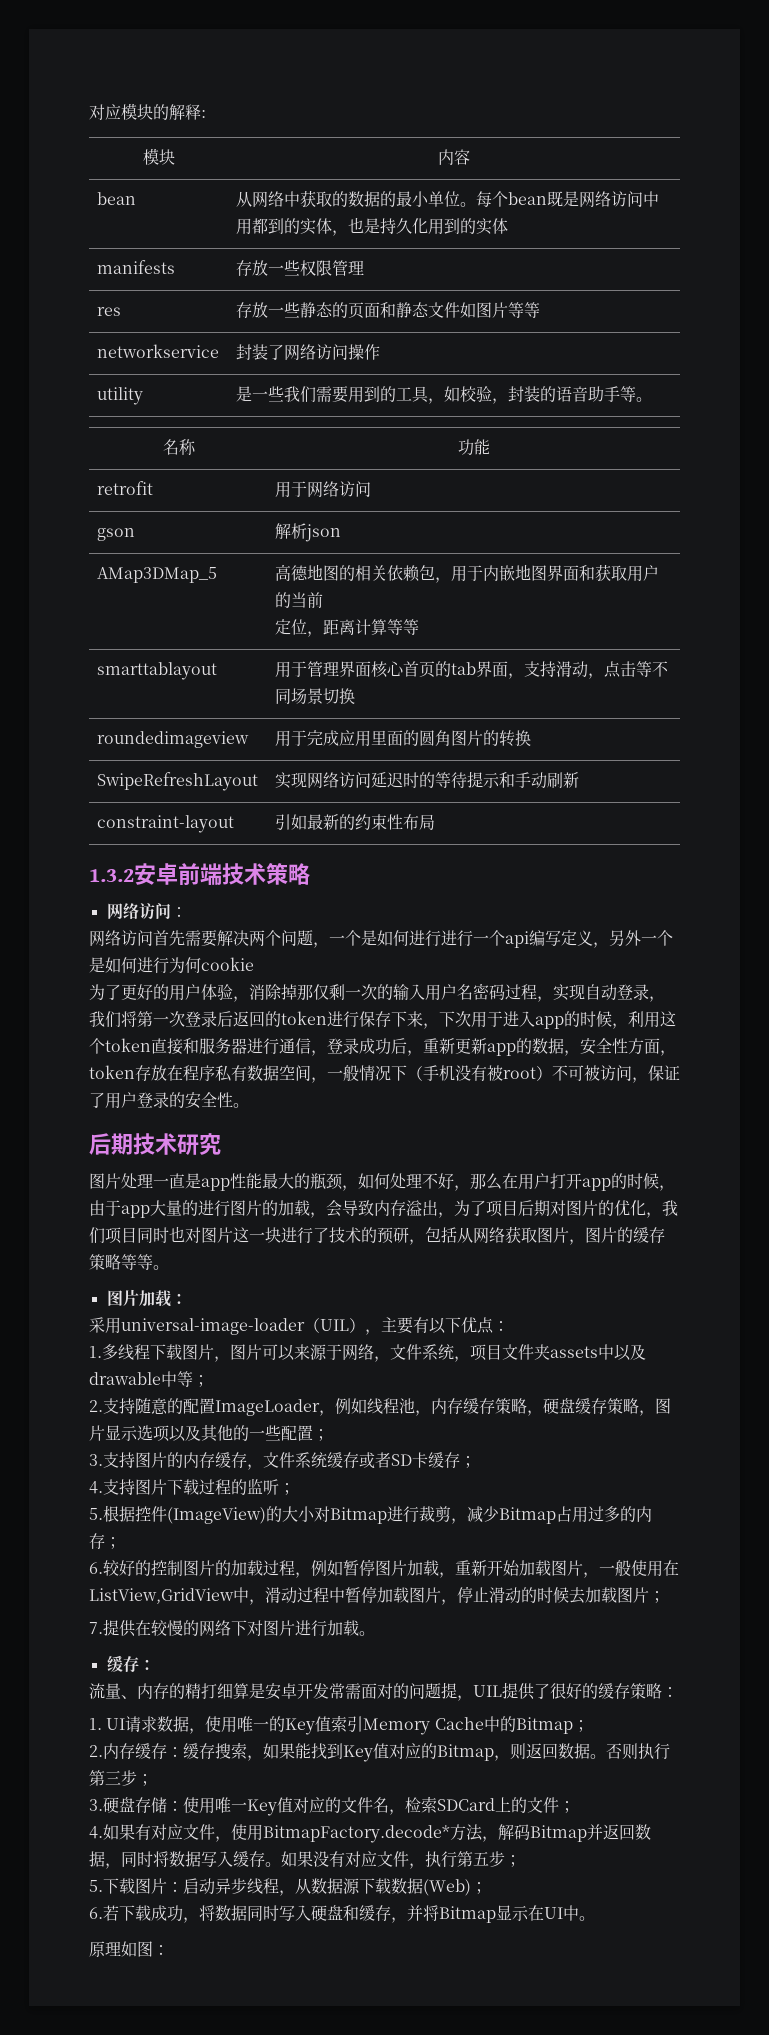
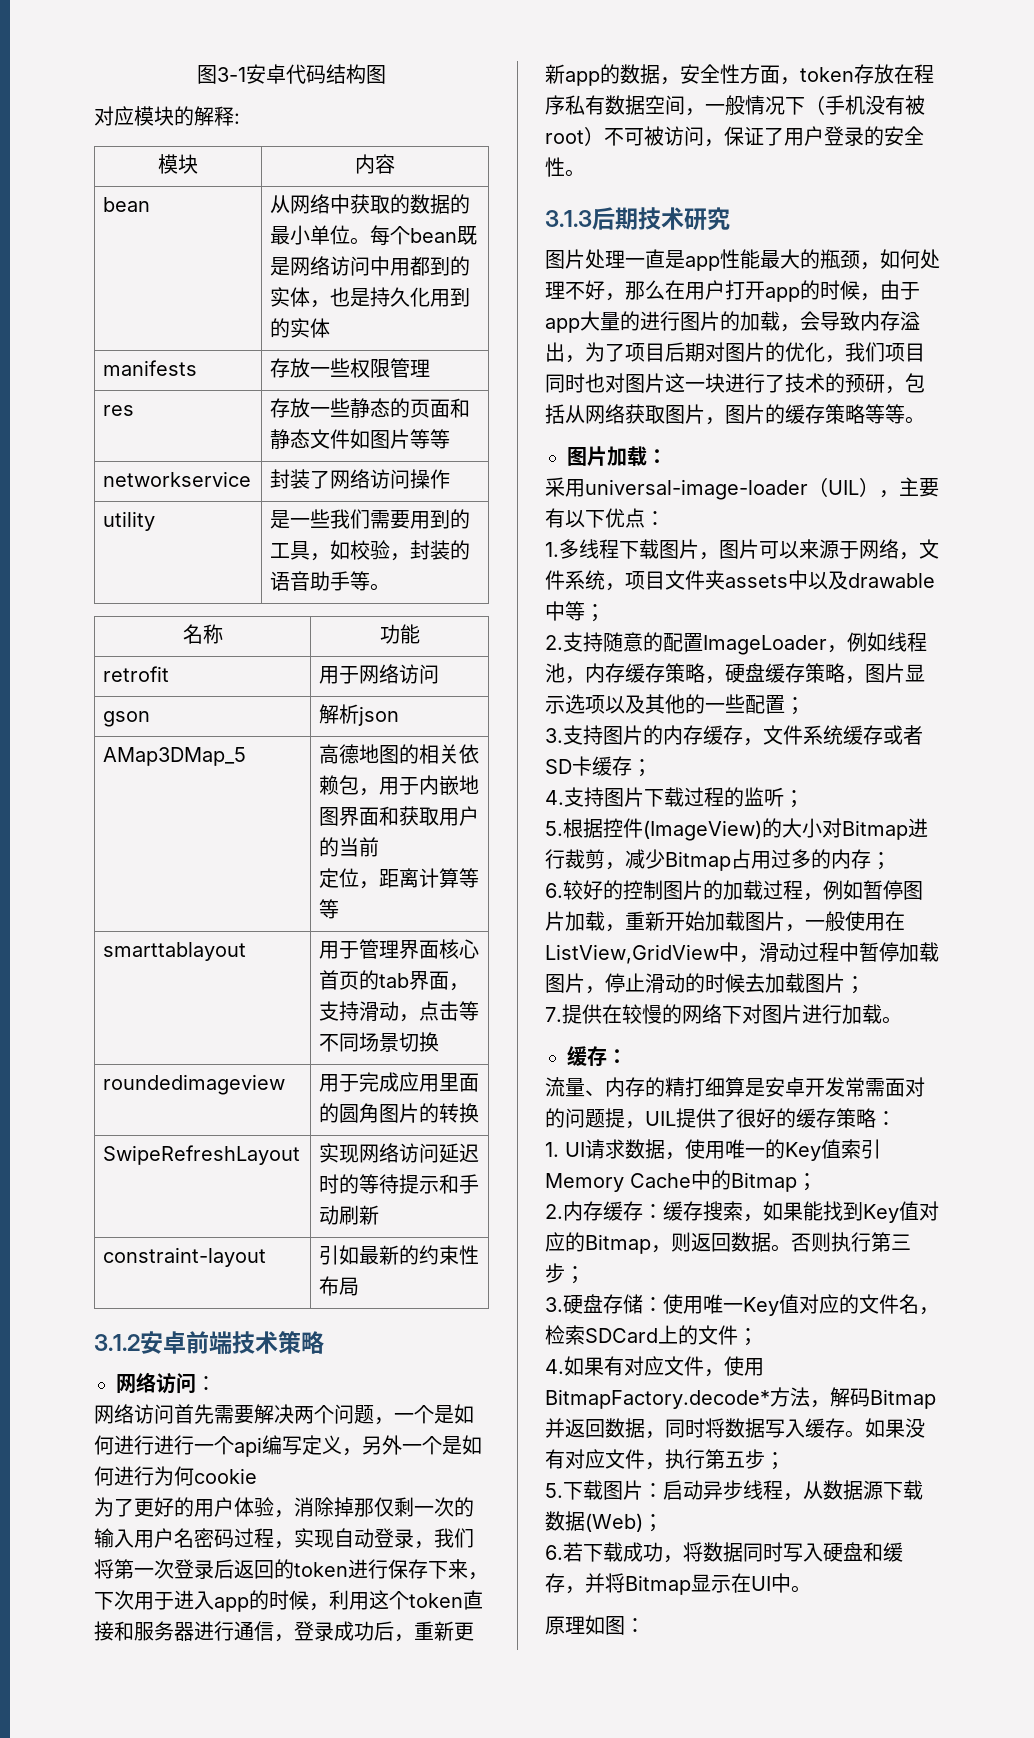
+ 图3-1安卓代码结构图
- 1.3.2安卓前端技术策略
+ 3.1.2安卓前端技术策略
- 后期技术研究
+ 3.1.3后期技术研究

